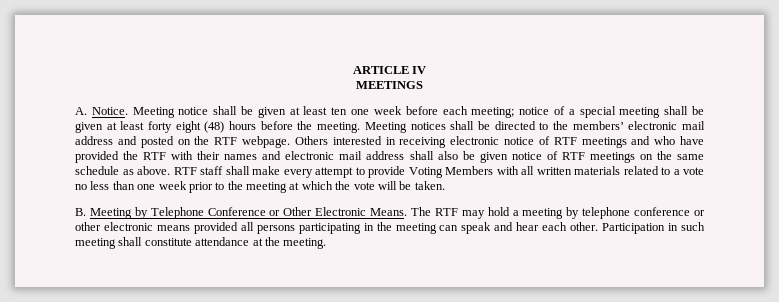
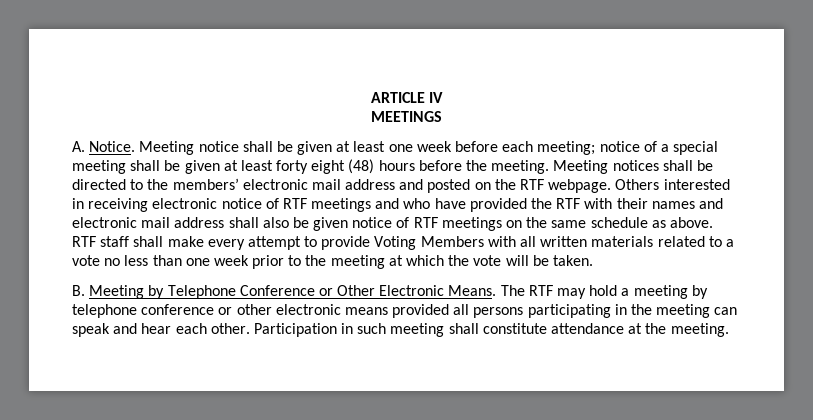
- Meeting notice shall be given at least ten one week before each meeting; notice of a special meeting shall be given at least forty eight (48) hours before the meeting.
+ Meeting notice shall be given at least one week before each meeting; notice of a special meeting shall be given at least forty eight (48) hours before the meeting.

